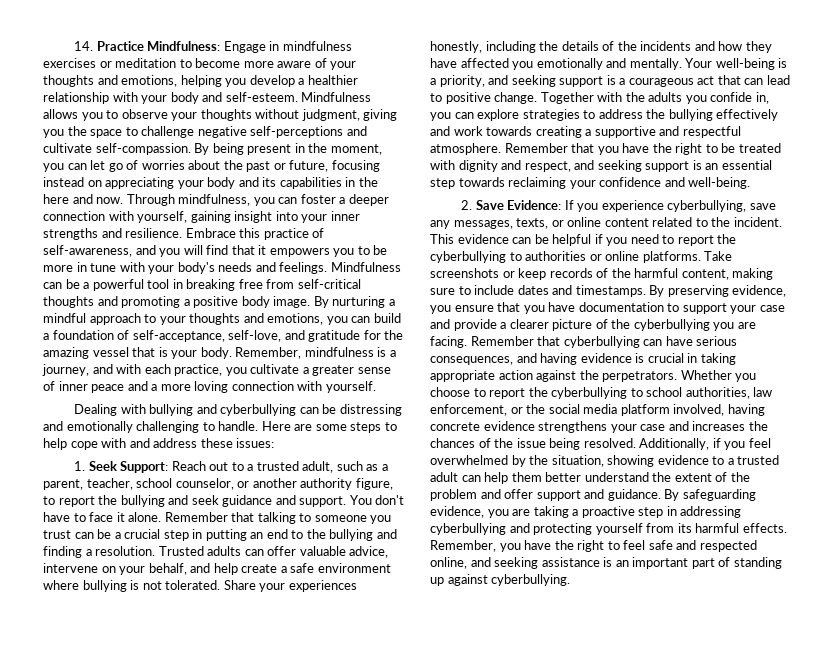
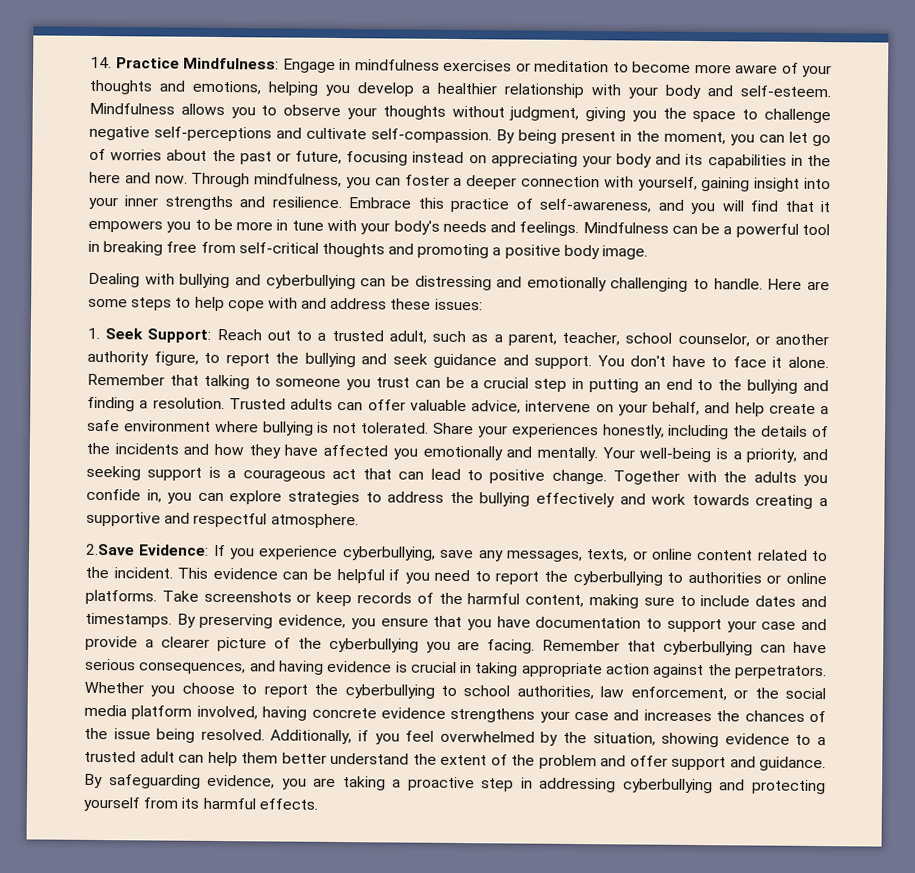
- By nurturing a mindful approach to your thoughts and emotions, you can build a foundation of self-acceptance, self-love, and gratitude for the amazing vessel that is your body. Remember, mindfulness is a journey, and with each practice, you cultivate a greater sense of inner peace and a more loving connection with yourself.
- Together with the adults you confide in, you can explore strategies to address the bullying effectively and work towards creating a supportive and respectful atmosphere. Remember that you have the right to be treated with dignity and respect, and seeking support is an essential step towards reclaiming your confidence and well-being.
- 2. Save Evidence: If you experience cyberbullying, save any messages, texts, or online content related to the incident.
+ Together with the adults you confide in, you can explore strategies to address the bullying effectively and work towards creating a supportive and respectful atmosphere.
+ 2.Save Evidence: If you experience cyberbullying, save any messages, texts, or online content related to the incident.
- Remember, you have the right to feel safe and respected online, and seeking assistance is an important part of standing up against cyberbullying.

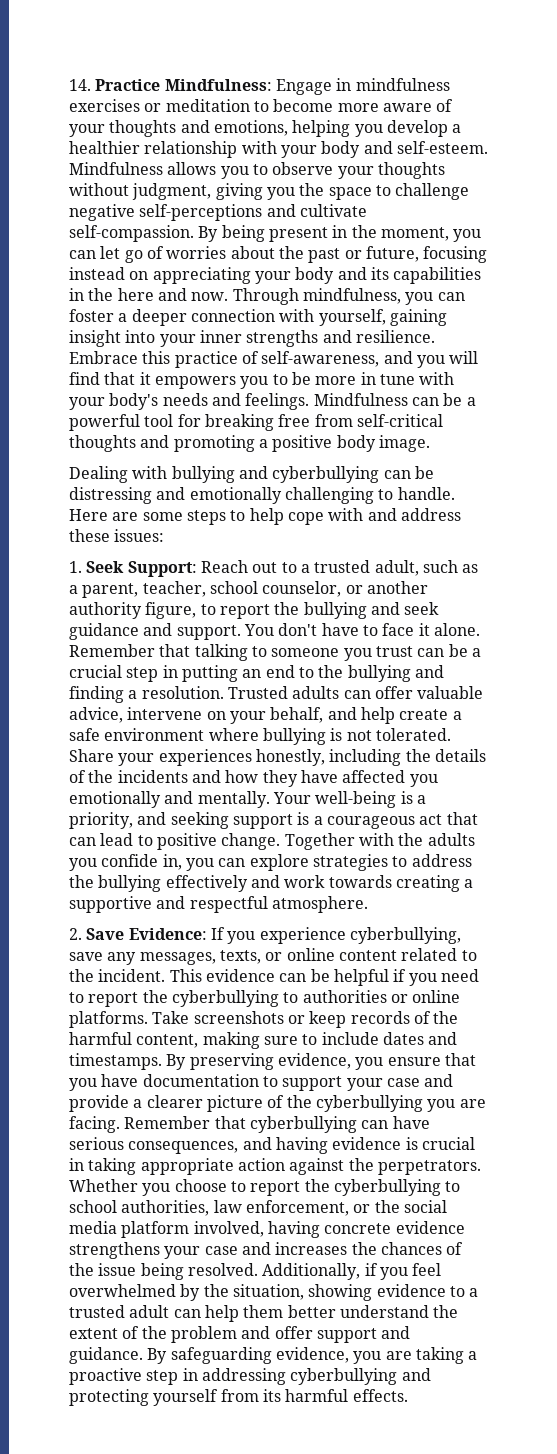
- Mindfulness can be a powerful tool in breaking free from self-critical thoughts and promoting a positive body image.
+ Mindfulness can be a powerful tool for breaking free from self-critical thoughts and promoting a positive body image.
- 2.Save Evidence: If you experience cyberbullying, save any messages, texts, or online content related to the incident.
+ 2. Save Evidence: If you experience cyberbullying, save any messages, texts, or online content related to the incident.

